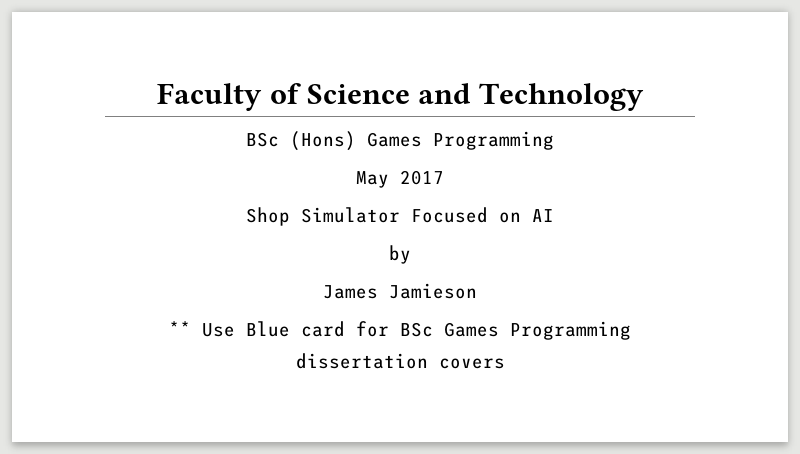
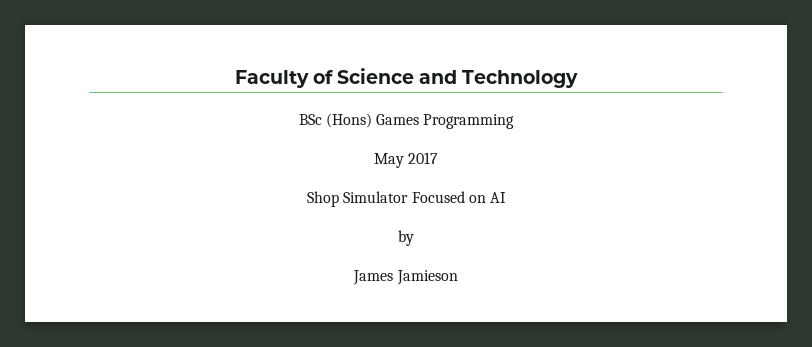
- ** Use Blue card for BSc Games Programming dissertation covers

